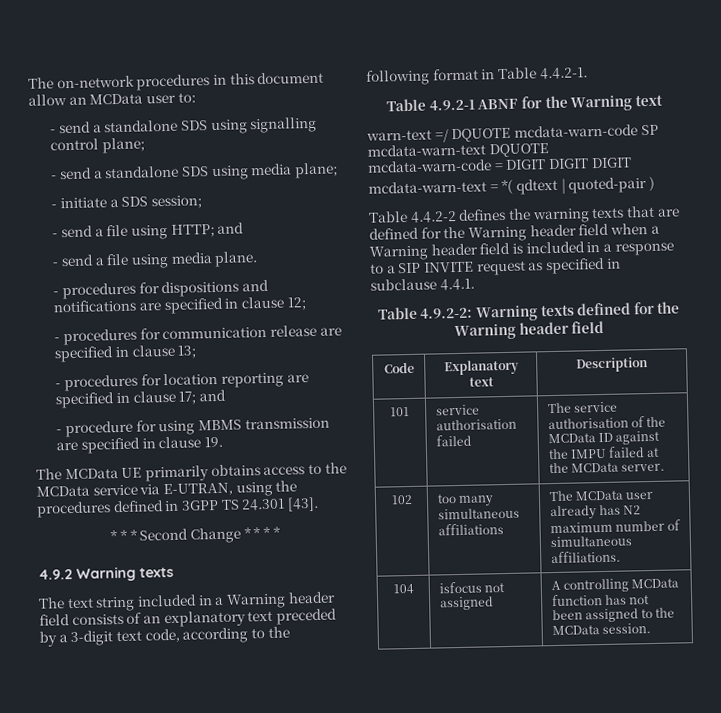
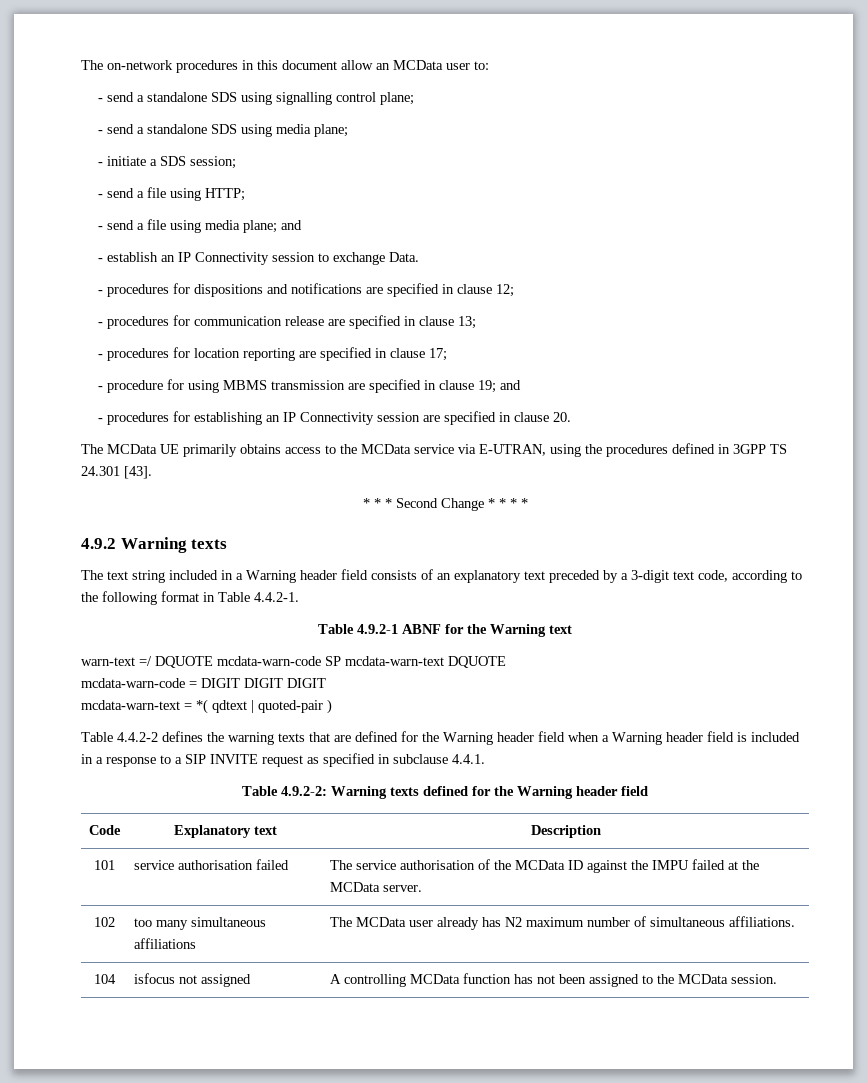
- - send a file using HTTP; and
+ - send a file using HTTP;
- - send a file using media plane.
+ - send a file using media plane; and
+ - establish an IP Connectivity session to exchange Data.
- - procedures for location reporting are specified in clause 17; and
+ - procedures for location reporting are specified in clause 17;
- - procedure for using MBMS transmission are specified in clause 19.
+ - procedure for using MBMS transmission are specified in clause 19; and
+ - procedures for establishing an IP Connectivity session are specified in clause 20.

